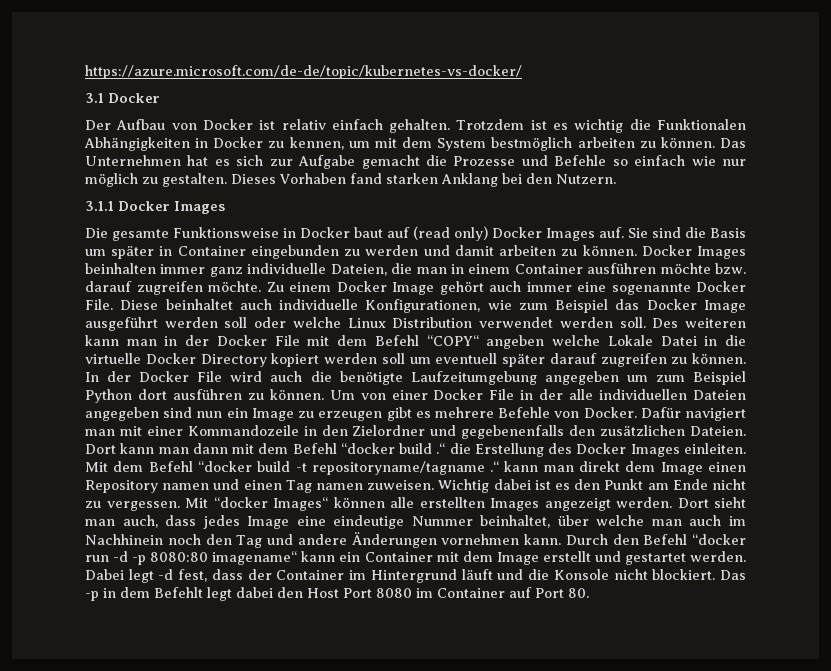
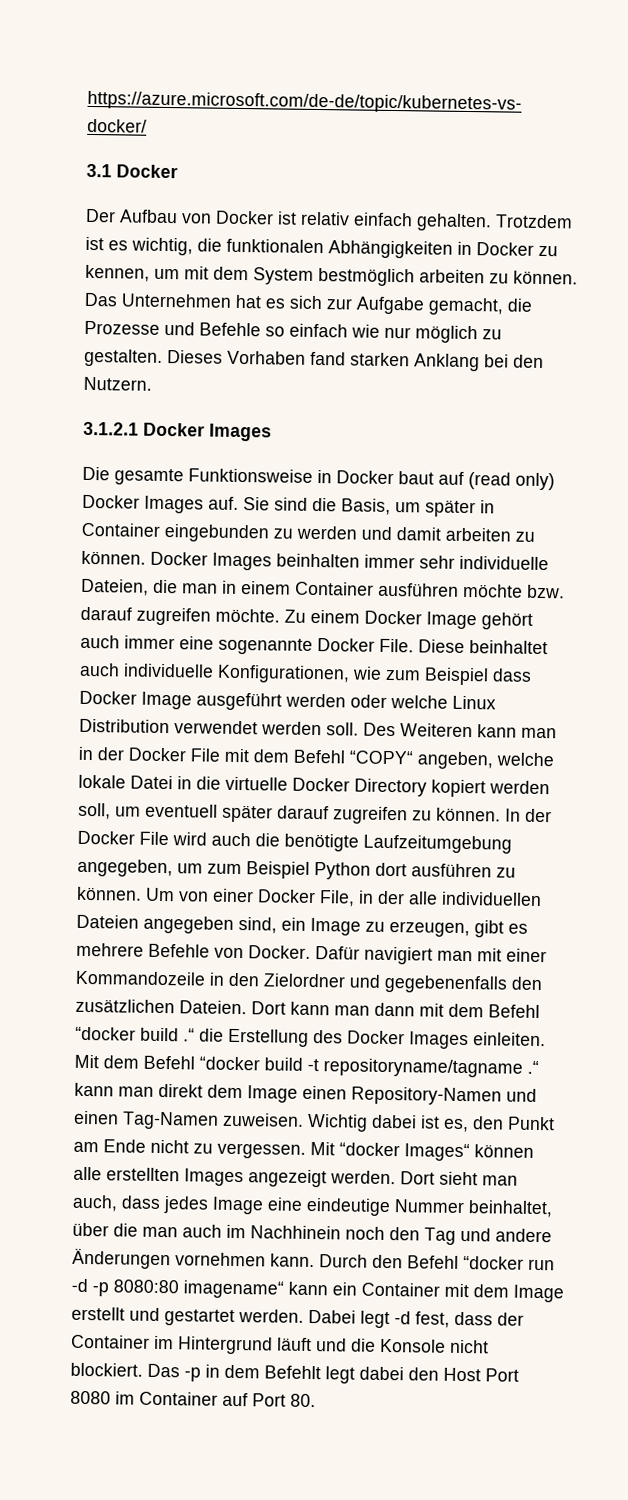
- Trotzdem ist es wichtig die Funktionalen Abhängigkeiten in Docker zu kennen, um mit dem System bestmöglich arbeiten zu können.
+ Trotzdem ist es wichtig, die funktionalen Abhängigkeiten in Docker zu kennen, um mit dem System bestmöglich arbeiten zu können.
- Das Unternehmen hat es sich zur Aufgabe gemacht die Prozesse und Befehle so einfach wie nur möglich zu gestalten.
+ Das Unternehmen hat es sich zur Aufgabe gemacht, die Prozesse und Befehle so einfach wie nur möglich zu gestalten.
- 3.1.1 Docker Images
+ 3.1.2.1 Docker Images
- Sie sind die Basis um später in Container eingebunden zu werden und damit arbeiten zu können.
+ Sie sind die Basis, um später in Container eingebunden zu werden und damit arbeiten zu können.
- Docker Images beinhalten immer ganz individuelle Dateien, die man in einem Container ausführen möchte bzw. darauf zugreifen möchte.
+ Docker Images beinhalten immer sehr individuelle Dateien, die man in einem Container ausführen möchte bzw. darauf zugreifen möchte.
- Diese beinhaltet auch individuelle Konfigurationen, wie zum Beispiel das Docker Image ausgeführt werden soll oder welche Linux Distribution verwendet werden soll.
+ Diese beinhaltet auch individuelle Konfigurationen, wie zum Beispiel dass Docker Image ausgeführt werden oder welche Linux Distribution verwendet werden soll.
- Des weiteren kann man in der Docker File mit dem Befehl “COPY“ angeben welche Lokale Datei in die virtuelle Docker Directory kopiert werden soll um eventuell später darauf zugreifen zu können.
+ Des Weiteren kann man in der Docker File mit dem Befehl “COPY“ angeben, welche lokale Datei in die virtuelle Docker Directory kopiert werden soll, um eventuell später darauf zugreifen zu können.
- In der Docker File wird auch die benötigte Laufzeitumgebung angegeben um zum Beispiel Python dort ausführen zu können.
+ In der Docker File wird auch die benötigte Laufzeitumgebung angegeben, um zum Beispiel Python dort ausführen zu können.
- Um von einer Docker File in der alle individuellen Dateien angegeben sind nun ein Image zu erzeugen gibt es mehrere Befehle von Docker.
+ Um von einer Docker File, in der alle individuellen Dateien angegeben sind, ein Image zu erzeugen, gibt es mehrere Befehle von Docker.
- Mit dem Befehl “docker build -t repositoryname/tagname .“ kann man direkt dem Image einen Repository namen und einen Tag namen zuweisen.
+ Mit dem Befehl “docker build -t repositoryname/tagname .“ kann man direkt dem Image einen Repository-Namen und einen Tag-Namen zuweisen.
- Wichtig dabei ist es den Punkt am Ende nicht zu vergessen.
+ Wichtig dabei ist es, den Punkt am Ende nicht zu vergessen.
- Dort sieht man auch, dass jedes Image eine eindeutige Nummer beinhaltet, über welche man auch im Nachhinein noch den Tag und andere Änderungen vornehmen kann.
+ Dort sieht man auch, dass jedes Image eine eindeutige Nummer beinhaltet, über die man auch im Nachhinein noch den Tag und andere Änderungen vornehmen kann.

